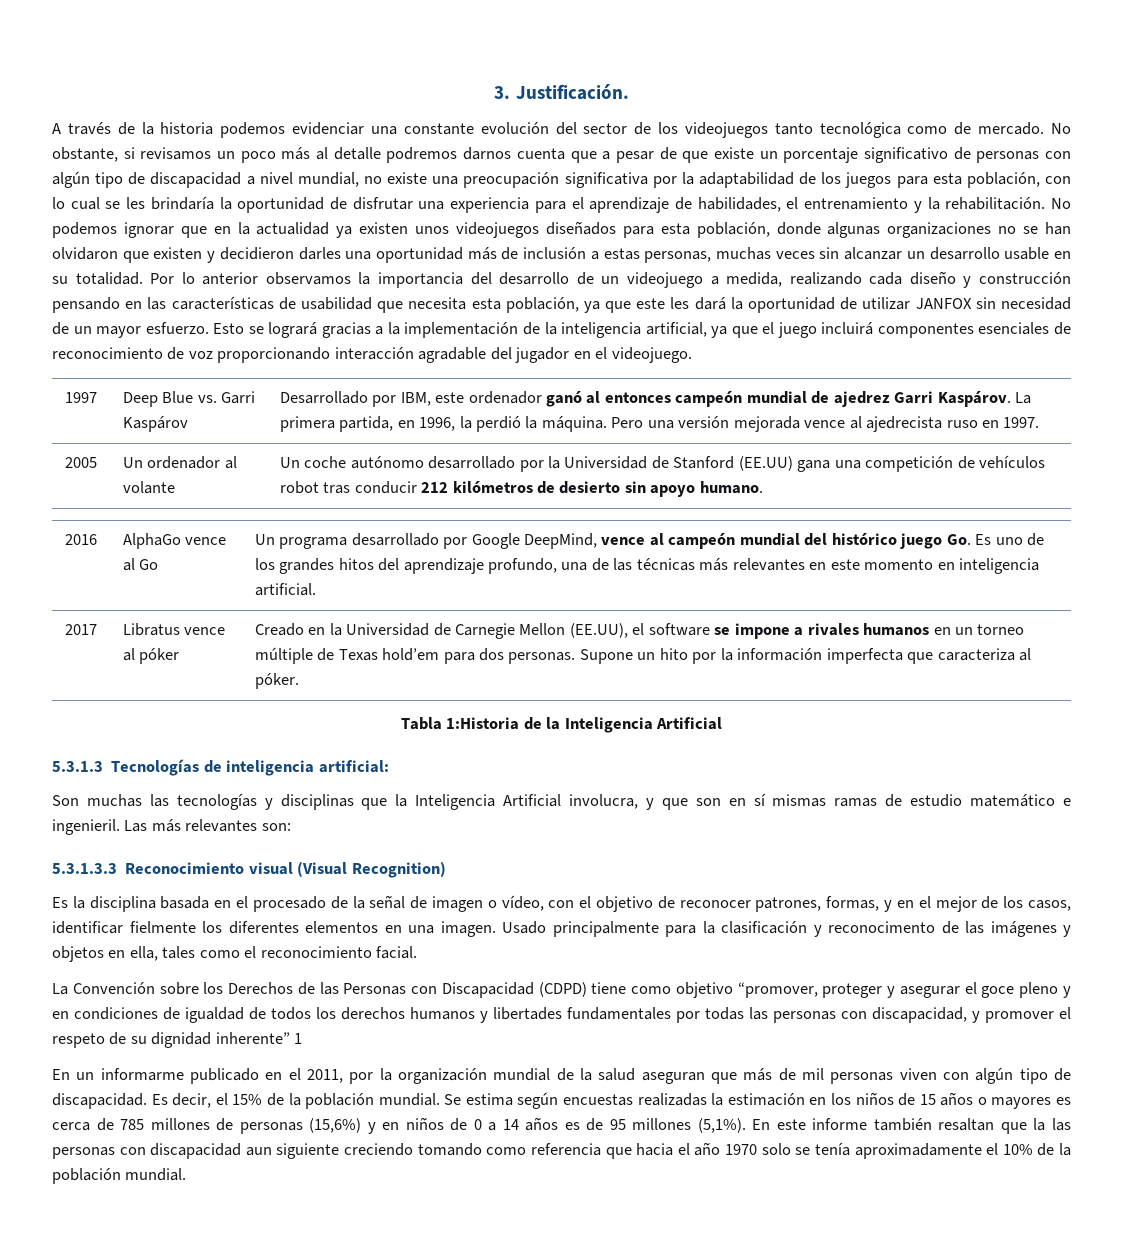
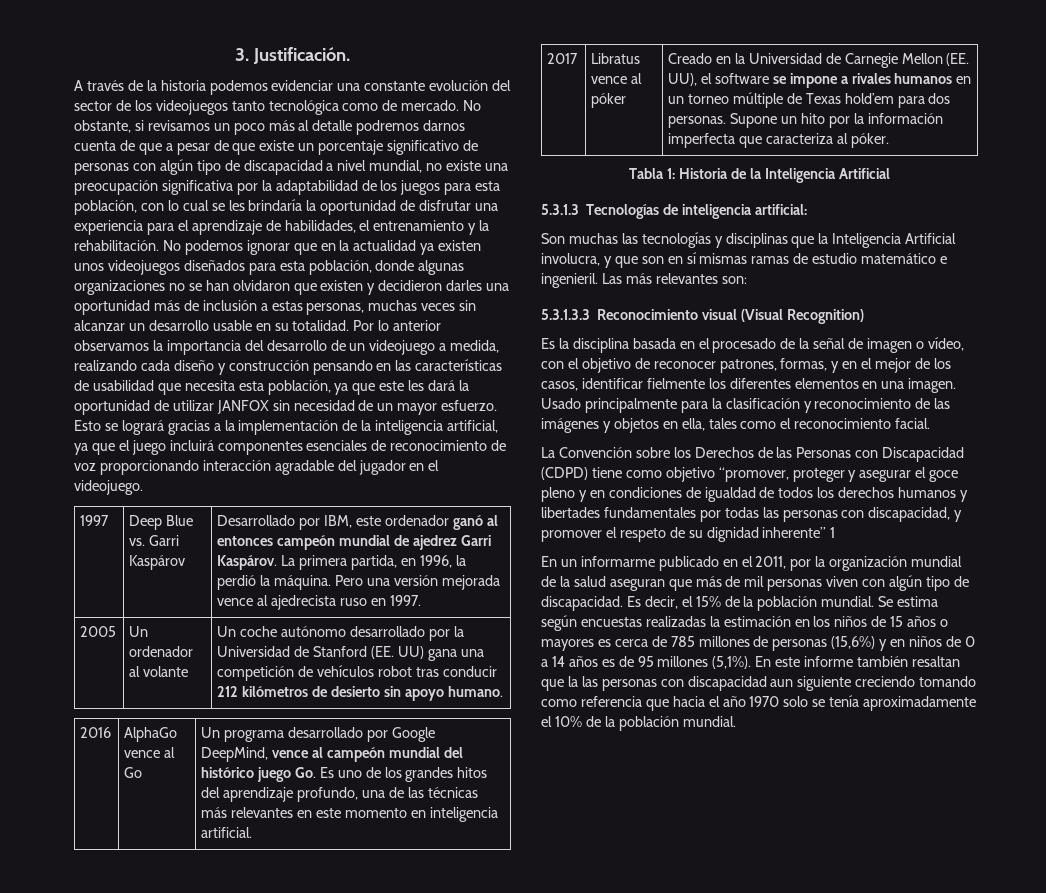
- No obstante, si revisamos un poco más al detalle podremos darnos cuenta que a pesar de que existe un porcentaje significativo de personas con algún tipo de discapacidad a nivel mundial, no existe una preocupación significativa por la adaptabilidad de los juegos para esta población, con lo cual se les brindaría la oportunidad de disfrutar una experiencia para el aprendizaje de habilidades, el entrenamiento y la rehabilitación.
+ No obstante, si revisamos un poco más al detalle podremos darnos cuenta de que a pesar de que existe un porcentaje significativo de personas con algún tipo de discapacidad a nivel mundial, no existe una preocupación significativa por la adaptabilidad de los juegos para esta población, con lo cual se les brindaría la oportunidad de disfrutar una experiencia para el aprendizaje de habilidades, el entrenamiento y la rehabilitación.
- 2005 | Un ordenador al volante | Un coche autónomo desarrollado por la Universidad de Stanford (EE.UU) gana una competición de vehículos robot tras conducir 212 kilómetros de desierto sin apoyo humano.
+ 2005 | Un ordenador al volante | Un coche autónomo desarrollado por la Universidad de Stanford (EE. UU) gana una competición de vehículos robot tras conducir 212 kilómetros de desierto sin apoyo humano.
- Creado en la Universidad de Carnegie Mellon (EE.UU), el software se impone a rivales humanos en un torneo múltiple de Texas hold’em para dos personas.
+ Creado en la Universidad de Carnegie Mellon (EE. UU), el software se impone a rivales humanos en un torneo múltiple de Texas hold’em para dos personas.
- Tabla 1:Historia de la Inteligencia Artificial
+ Tabla 1: Historia de la Inteligencia Artificial
- Usado principalmente para la clasificación y reconocimento de las imágenes y objetos en ella, tales como el reconocimiento facial.
+ Usado principalmente para la clasificación y reconocimiento de las imágenes y objetos en ella, tales como el reconocimiento facial.

